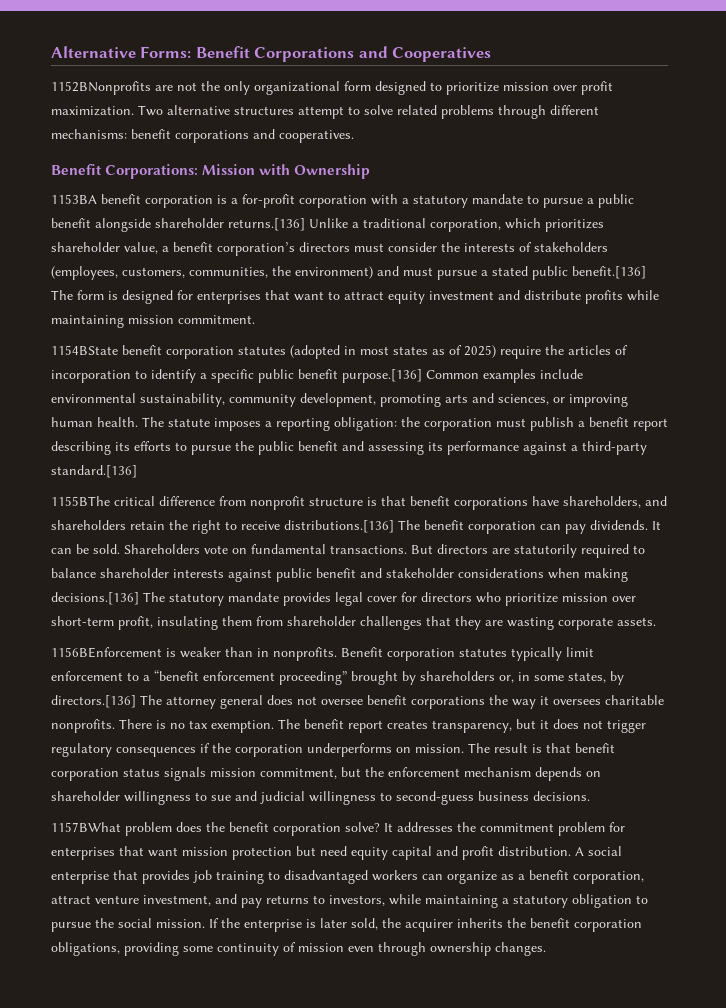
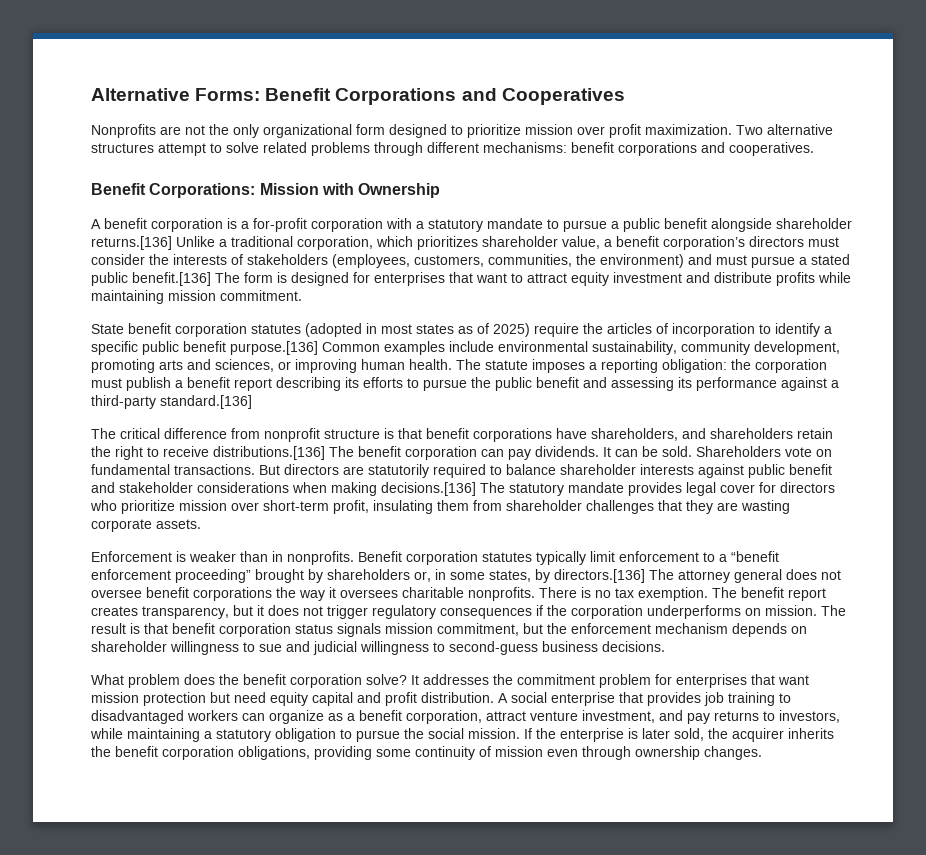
- 1152BNonprofits are not the only organizational form designed to prioritize mission over profit maximization.
+ Nonprofits are not the only organizational form designed to prioritize mission over profit maximization.
- 1153BA benefit corporation is a for-profit corporation with a statutory mandate to pursue a public benefit alongside shareholder returns.[136] Unlike a traditional corporation, which prioritizes shareholder value, a benefit corporation’s directors must consider the interests of stakeholders (employees, customers, communities, the environment) and must pursue a stated public benefit.[136] The form is designed for enterprises that want to attract equity investment and distribute profits while maintaining mission commitment.
+ A benefit corporation is a for-profit corporation with a statutory mandate to pursue a public benefit alongside shareholder returns.[136] Unlike a traditional corporation, which prioritizes shareholder value, a benefit corporation’s directors must consider the interests of stakeholders (employees, customers, communities, the environment) and must pursue a stated public benefit.[136] The form is designed for enterprises that want to attract equity investment and distribute profits while maintaining mission commitment.
- 1154BState benefit corporation statutes (adopted in most states as of 2025) require the articles of incorporation to identify a specific public benefit purpose.[136] Common examples include environmental sustainability, community development, promoting arts and sciences, or improving human health.
+ State benefit corporation statutes (adopted in most states as of 2025) require the articles of incorporation to identify a specific public benefit purpose.[136] Common examples include environmental sustainability, community development, promoting arts and sciences, or improving human health.
- 1155BThe critical difference from nonprofit structure is that benefit corporations have shareholders, and shareholders retain the right to receive distributions.[136] The benefit corporation can pay dividends.
+ The critical difference from nonprofit structure is that benefit corporations have shareholders, and shareholders retain the right to receive distributions.[136] The benefit corporation can pay dividends.
- 1156BEnforcement is weaker than in nonprofits.
+ Enforcement is weaker than in nonprofits.
- 1157BWhat problem does the benefit corporation solve?
+ What problem does the benefit corporation solve?

